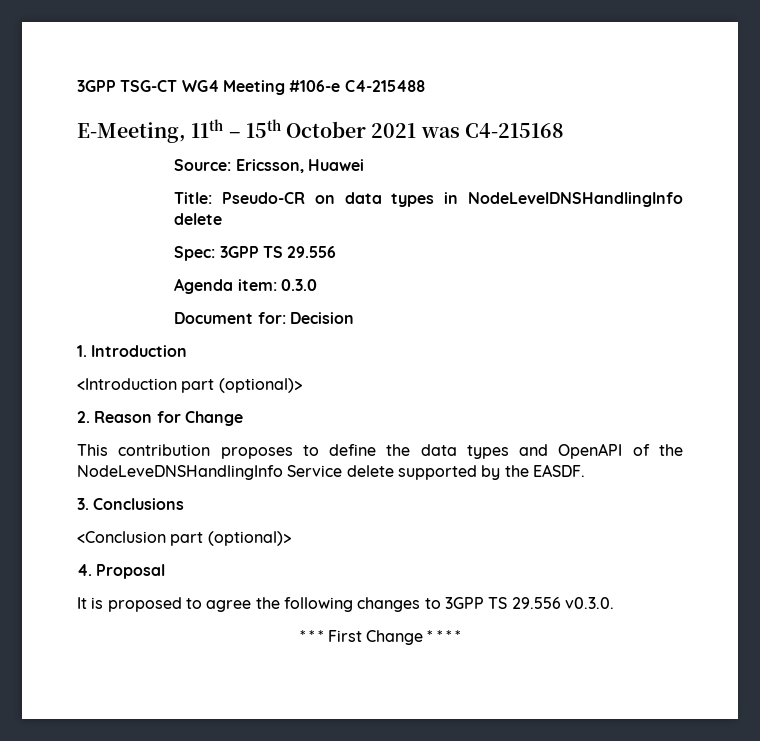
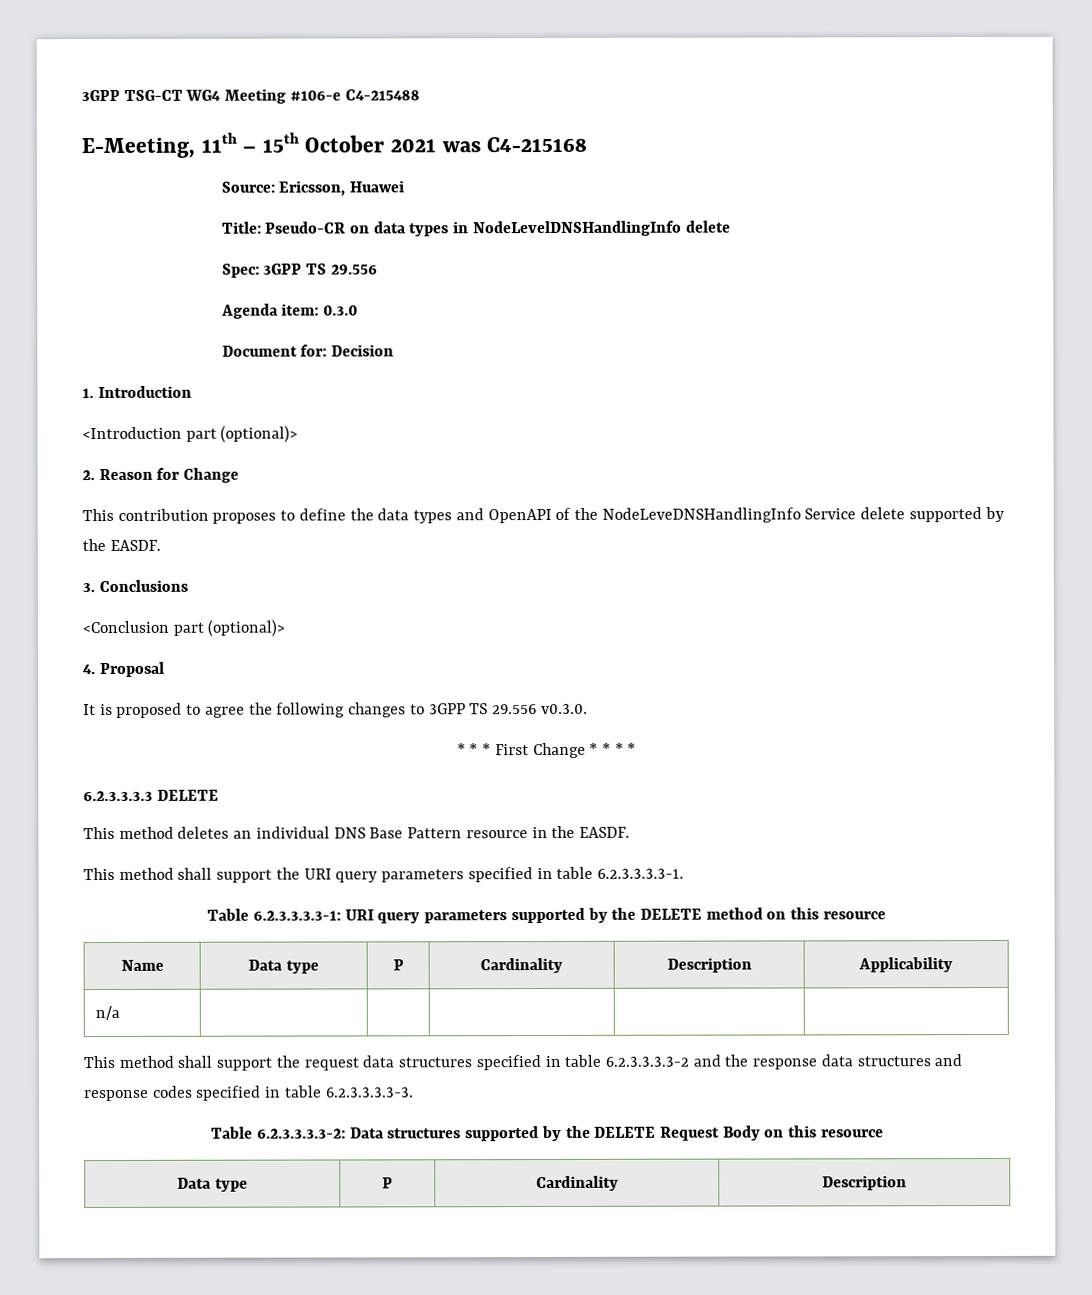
+ 6.2.3.3.3.3 DELETE
+ This method deletes an individual DNS Base Pattern resource in the EASDF.
+ This method shall support the URI query parameters specified in table 6.2.3.3.3.3-1.
+ Table 6.2.3.3.3.3-1: URI query parameters supported by the DELETE method on this resource
+ Name | Data type | P | Cardinality | Description | Applicability
+ n/a | | | | |
+ This method shall support the request data structures specified in table 6.2.3.3.3.3-2 and the response data structures and response codes specified in table 6.2.3.3.3.3-3.
+ Table 6.2.3.3.3.3-2: Data structures supported by the DELETE Request Body on this resource
+ Data type | P | Cardinality | Description

